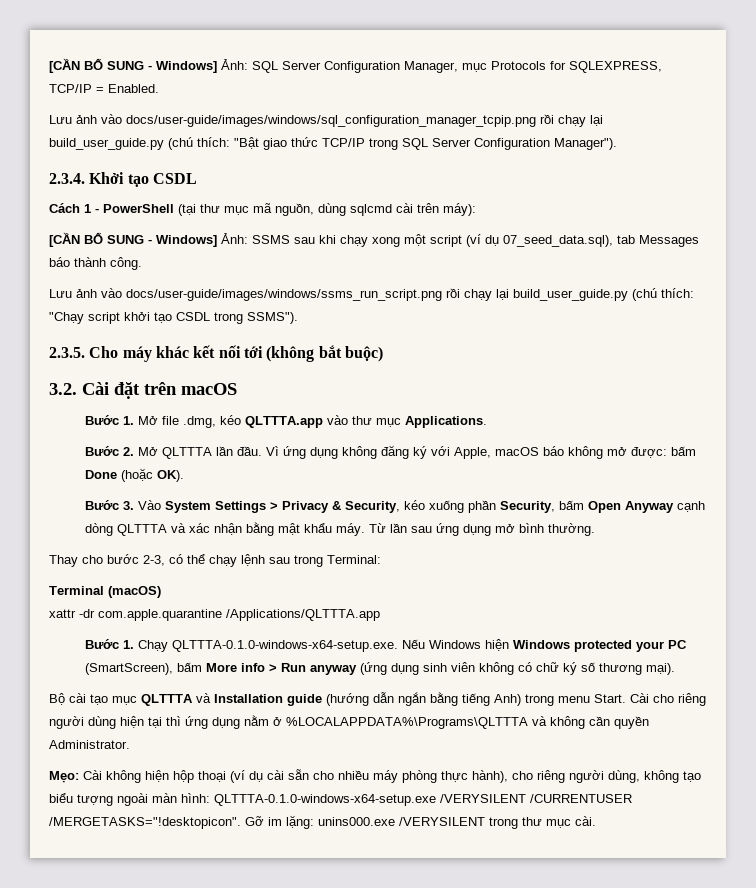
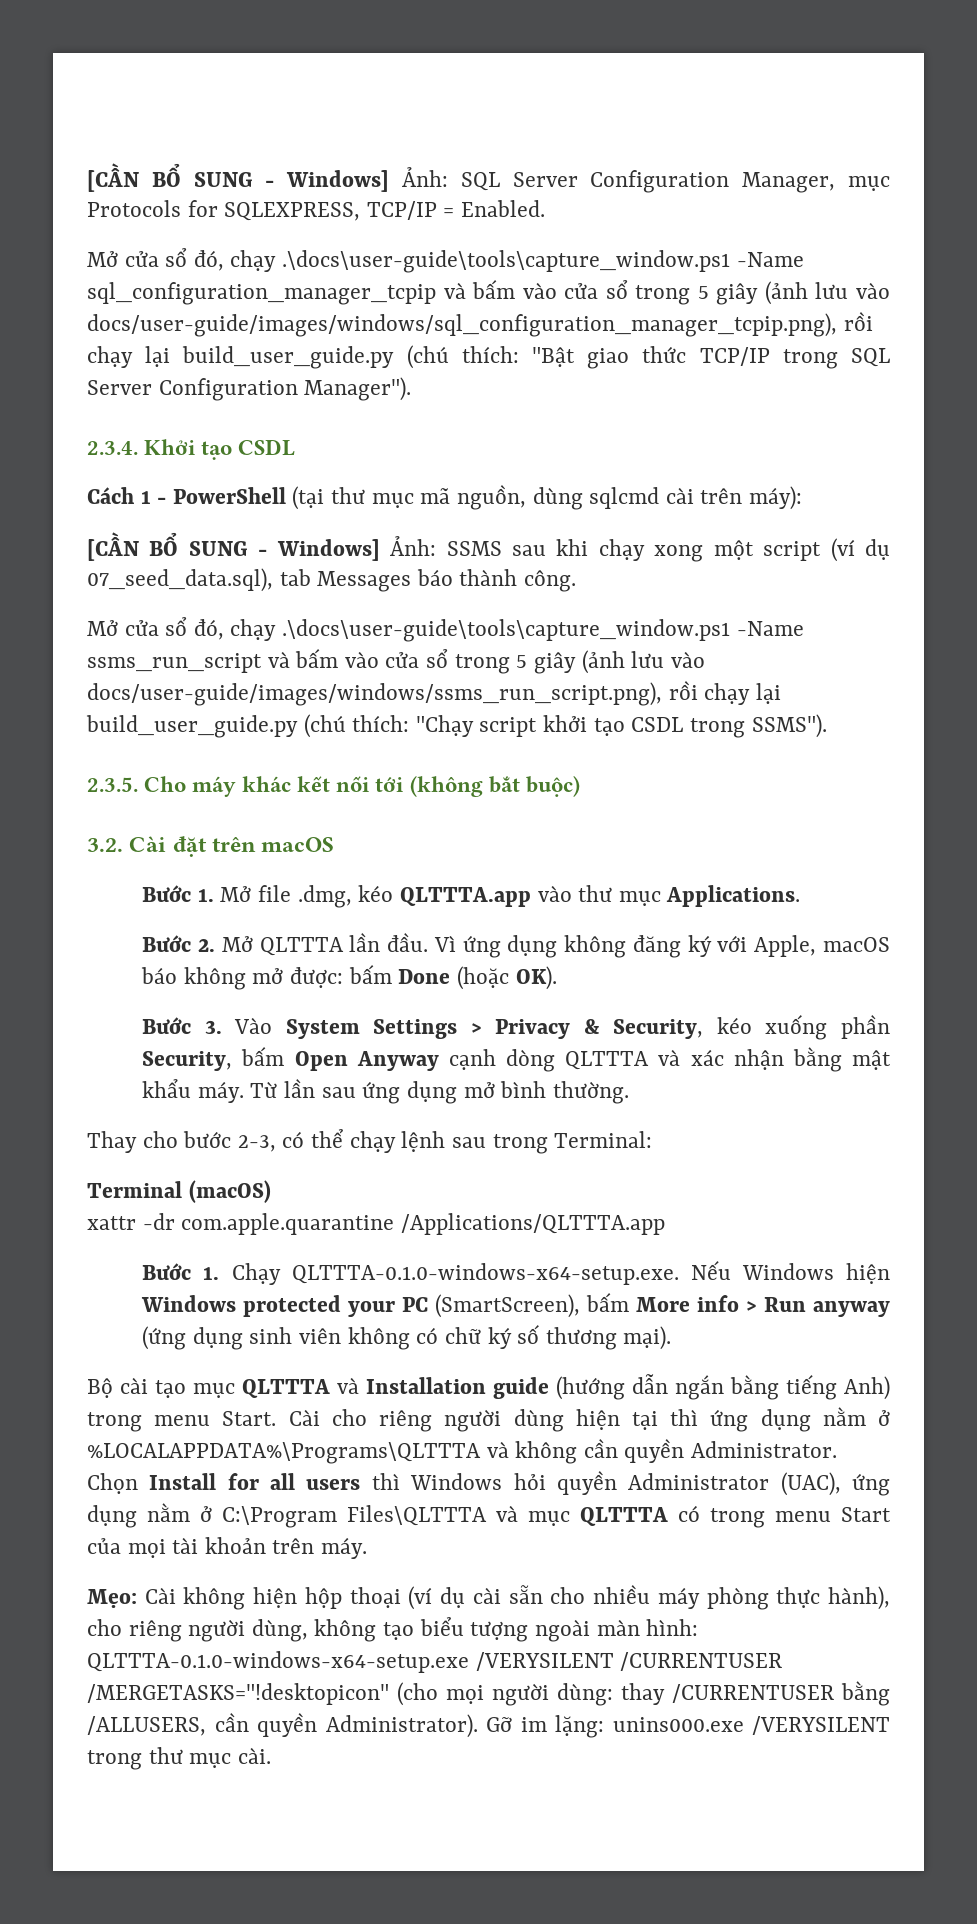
- Lưu ảnh vào docs/user-guide/images/windows/sql_configuration_manager_tcpip.png rồi chạy lại build_user_guide.py (chú thích: "Bật giao thức TCP/IP trong SQL Server Configuration Manager").
+ Mở cửa sổ đó, chạy .\docs\user-guide\tools\capture_window.ps1 -Name sql_configuration_manager_tcpip và bấm vào cửa sổ trong 5 giây (ảnh lưu vào docs/user-guide/images/windows/sql_configuration_manager_tcpip.png), rồi chạy lại build_user_guide.py (chú thích: "Bật giao thức TCP/IP trong SQL Server Configuration Manager").
- Lưu ảnh vào docs/user-guide/images/windows/ssms_run_script.png rồi chạy lại build_user_guide.py (chú thích: "Chạy script khởi tạo CSDL trong SSMS").
+ Mở cửa sổ đó, chạy .\docs\user-guide\tools\capture_window.ps1 -Name ssms_run_script và bấm vào cửa sổ trong 5 giây (ảnh lưu vào docs/user-guide/images/windows/ssms_run_script.png), rồi chạy lại build_user_guide.py (chú thích: "Chạy script khởi tạo CSDL trong SSMS").
+ Chọn Install for all users thì Windows hỏi quyền Administrator (UAC), ứng dụng nằm ở C:\Program Files\QLTTTA và mục QLTTTA có trong menu Start của mọi tài khoản trên máy.
- Mẹo: Cài không hiện hộp thoại (ví dụ cài sẵn cho nhiều máy phòng thực hành), cho riêng người dùng, không tạo biểu tượng ngoài màn hình: QLTTTA-0.1.0-windows-x64-setup.exe /VERYSILENT /CURRENTUSER /MERGETASKS="!desktopicon".
+ Mẹo: Cài không hiện hộp thoại (ví dụ cài sẵn cho nhiều máy phòng thực hành), cho riêng người dùng, không tạo biểu tượng ngoài màn hình: QLTTTA-0.1.0-windows-x64-setup.exe /VERYSILENT /CURRENTUSER /MERGETASKS="!desktopicon" (cho mọi người dùng: thay /CURRENTUSER bằng /ALLUSERS, cần quyền Administrator).

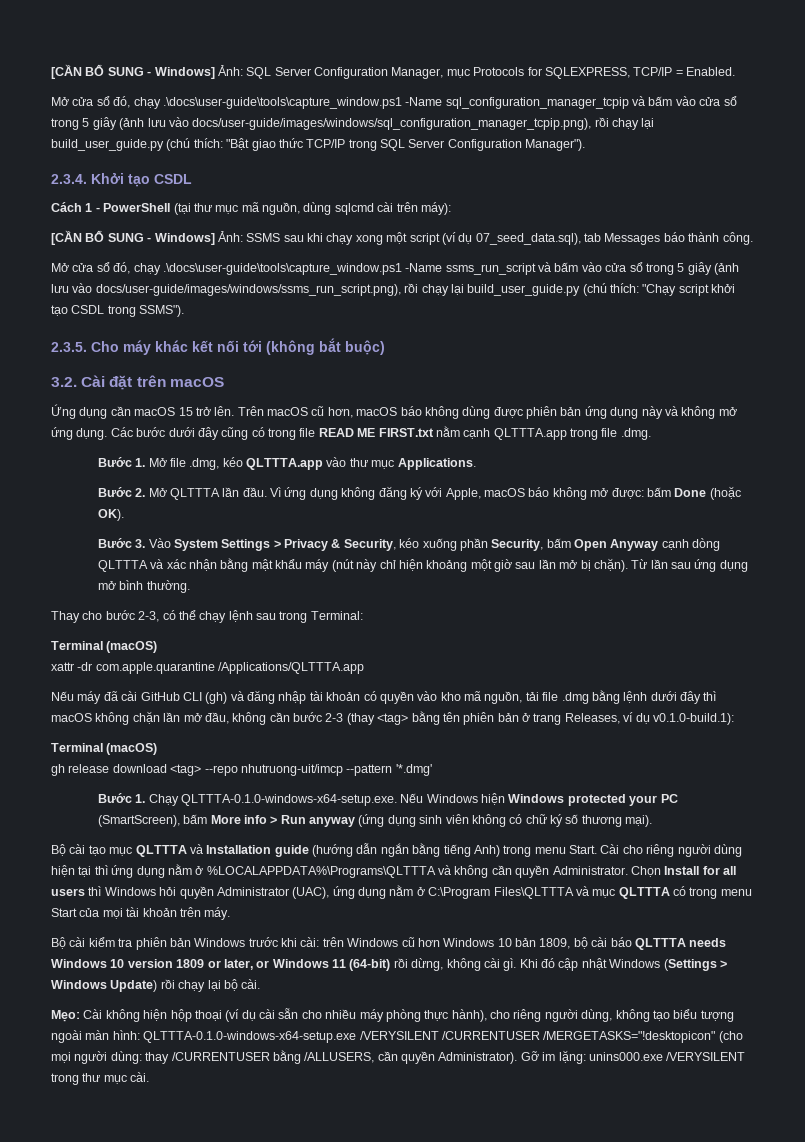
+ Ứng dụng cần macOS 15 trở lên. Trên macOS cũ hơn, macOS báo không dùng được phiên bản ứng dụng này và không mở ứng dụng. Các bước dưới đây cũng có trong file READ ME FIRST.txt nằm cạnh QLTTTA.app trong file .dmg.
- Bước 3. Vào System Settings > Privacy & Security, kéo xuống phần Security, bấm Open Anyway cạnh dòng QLTTTA và xác nhận bằng mật khẩu máy.
+ Bước 3. Vào System Settings > Privacy & Security, kéo xuống phần Security, bấm Open Anyway cạnh dòng QLTTTA và xác nhận bằng mật khẩu máy (nút này chỉ hiện khoảng một giờ sau lần mở bị chặn).
+ Nếu máy đã cài GitHub CLI (gh) và đăng nhập tài khoản có quyền vào kho mã nguồn, tải file .dmg bằng lệnh dưới đây thì macOS không chặn lần mở đầu, không cần bước 2-3 (thay <tag> bằng tên phiên bản ở trang Releases, ví dụ v0.1.0-build.1):
+ Terminal (macOS)
+ gh release download <tag> --repo nhutruong-uit/imcp --pattern '*.dmg'
+ Bộ cài kiểm tra phiên bản Windows trước khi cài: trên Windows cũ hơn Windows 10 bản 1809, bộ cài báo QLTTTA needs Windows 10 version 1809 or later, or Windows 11 (64-bit) rồi dừng, không cài gì. Khi đó cập nhật Windows (Settings > Windows Update) rồi chạy lại bộ cài.

